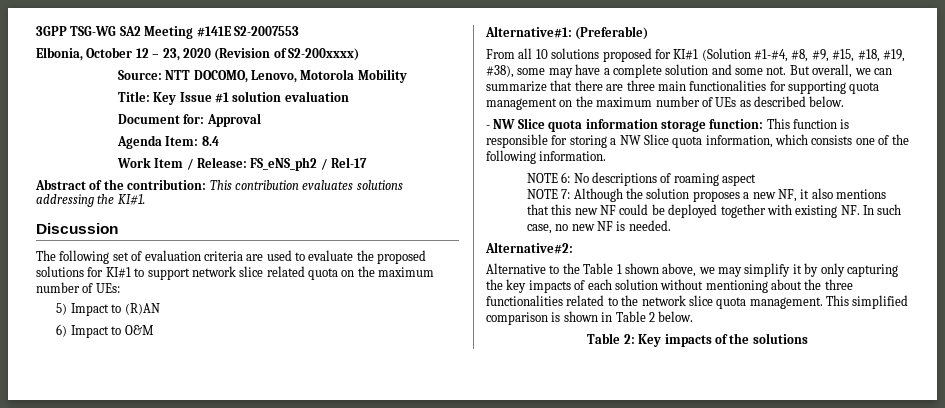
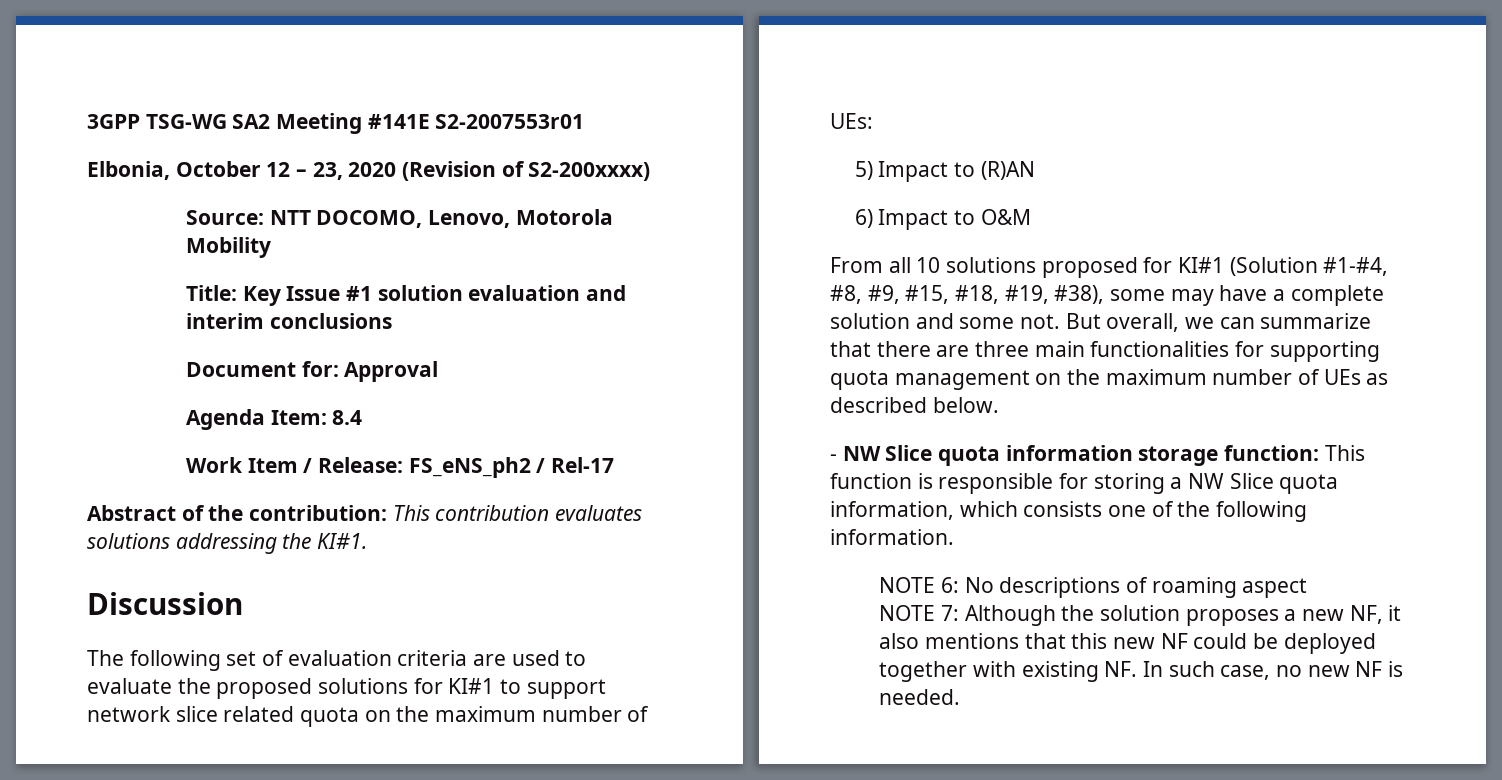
- 3GPP TSG-WG SA2 Meeting #141E S2-2007553
+ 3GPP TSG-WG SA2 Meeting #141E S2-2007553r01
- Title: Key Issue #1 solution evaluation
+ Title: Key Issue #1 solution evaluation and interim conclusions
- Alternative#1: (Preferable)
- Alternative#2:
- Alternative to the Table 1 shown above, we may simplify it by only capturing the key impacts of each solution without mentioning about the three functionalities related to the network slice quota management. This simplified comparison is shown in Table 2 below.
- Table 2: Key impacts of the solutions

